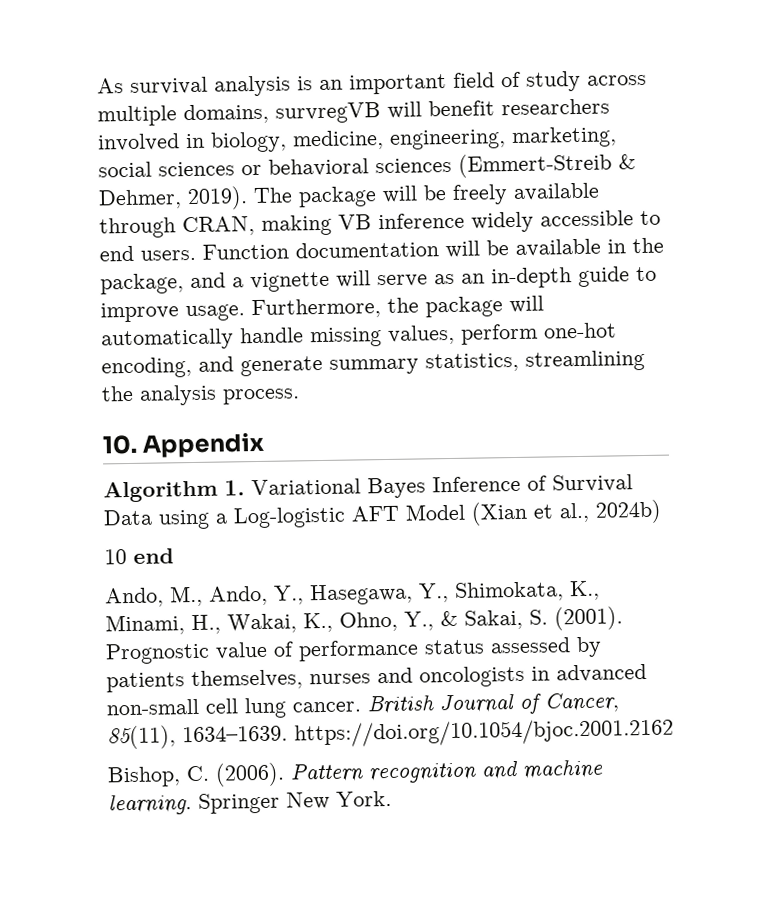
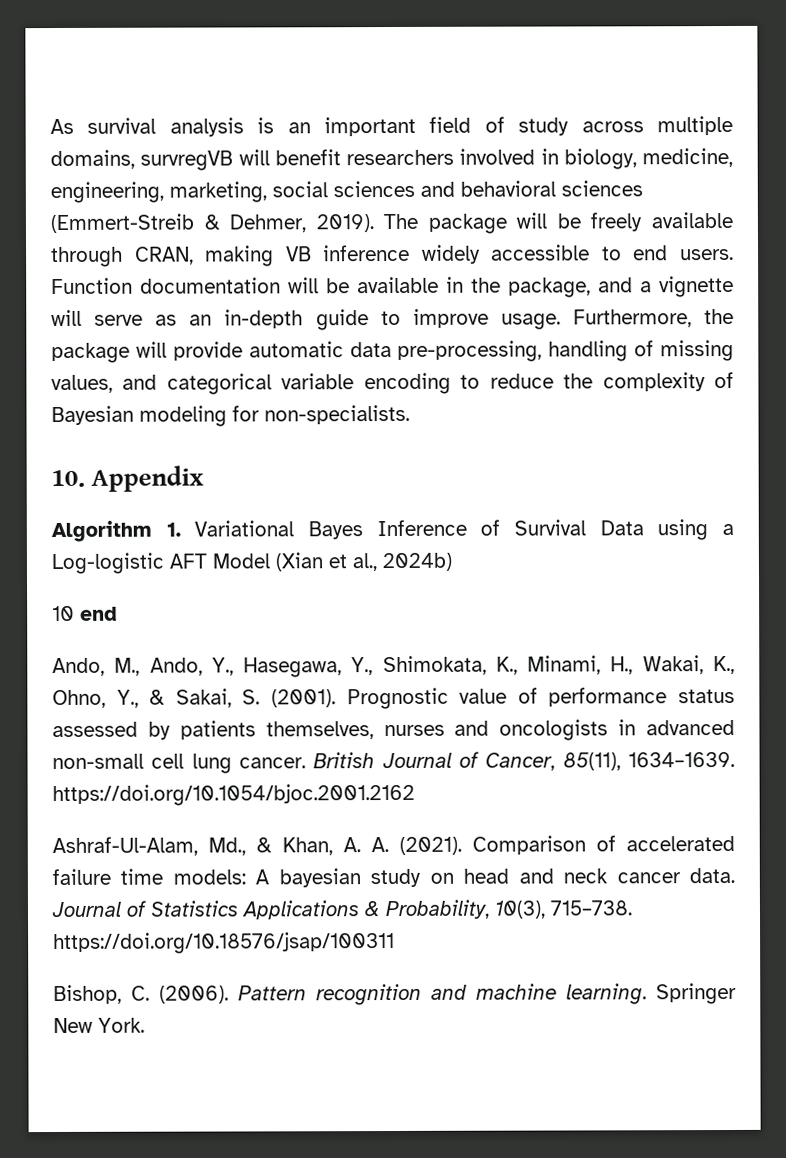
- As survival analysis is an important field of study across multiple domains, survregVB will benefit researchers involved in biology, medicine, engineering, marketing, social sciences or behavioral sciences (Emmert-Streib & Dehmer, 2019).
+ As survival analysis is an important field of study across multiple domains, survregVB will benefit researchers involved in biology, medicine, engineering, marketing, social sciences and behavioral sciences (Emmert-Streib & Dehmer, 2019).
- Furthermore, the package will automatically handle missing values, perform one-hot encoding, and generate summary statistics, streamlining the analysis process.
+ Furthermore, the package will provide automatic data pre-processing, handling of missing values, and categorical variable encoding to reduce the complexity of Bayesian modeling for non-specialists.
+ Ashraf-Ul-Alam, Md., & Khan, A. A. (2021). Comparison of accelerated failure time models: A bayesian study on head and neck cancer data. Journal of Statistics Applications & Probability, 10(3), 715–738. https://doi.org/10.18576/jsap/100311

